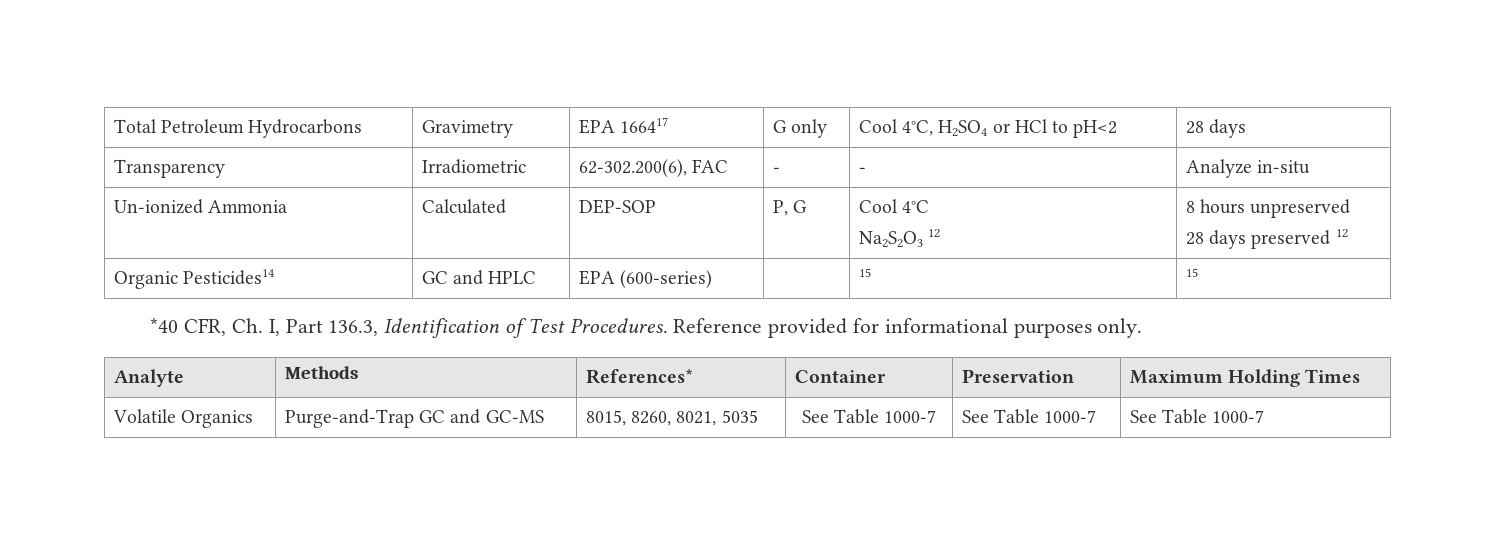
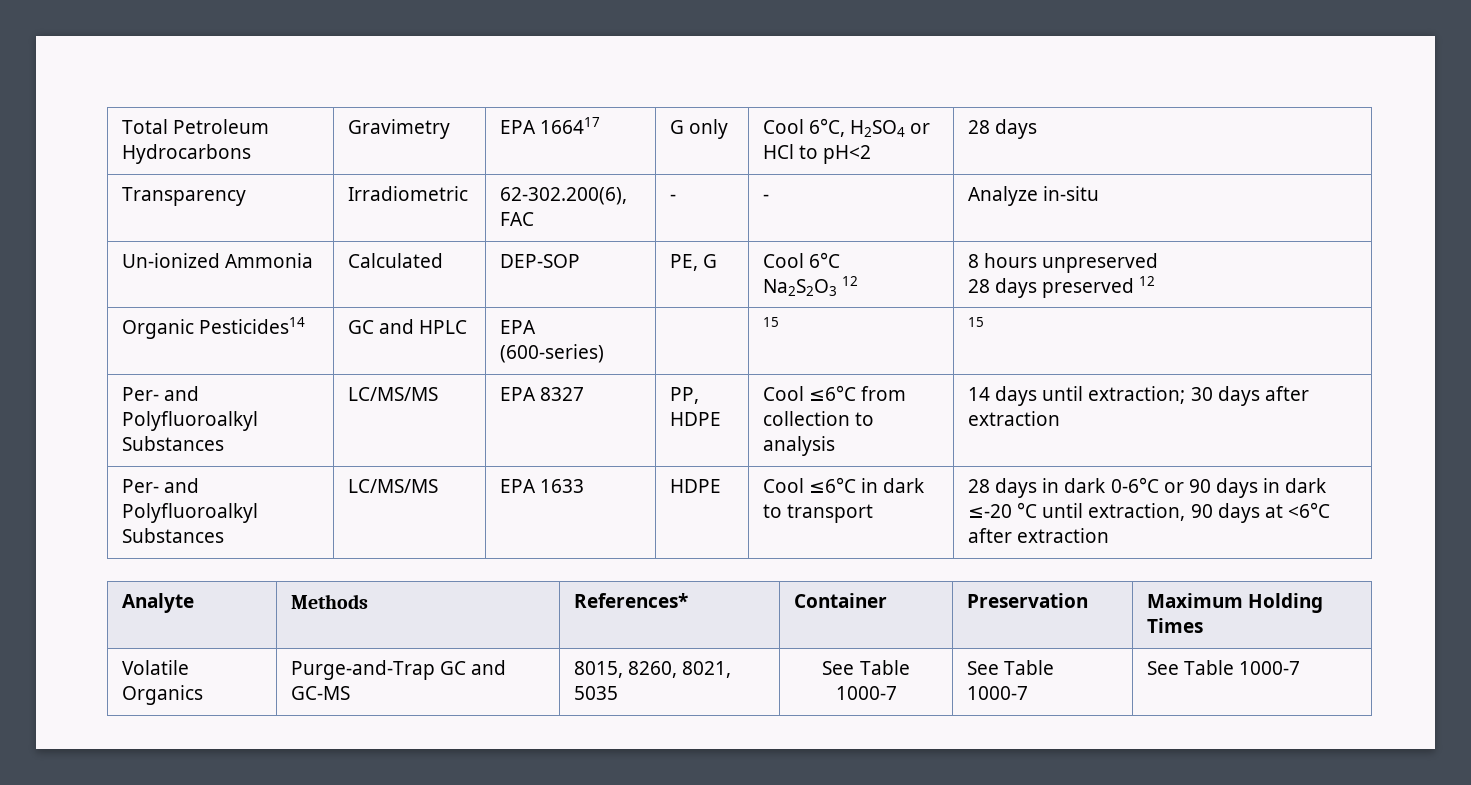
- Total Petroleum Hydrocarbons | Gravimetry | EPA 166417 | G only | Cool 4°C, H2SO4 or HCl to pH<2 | 28 days
+ Total Petroleum Hydrocarbons | Gravimetry | EPA 166417 | G only | Cool 6°C, H2SO4 or HCl to pH<2 | 28 days
- Un-ionized Ammonia | Calculated | DEP-SOP | P, G | Cool 4°C
+ Un-ionized Ammonia | Calculated | DEP-SOP | PE, G | Cool 6°C
- *40 CFR, Ch. I, Part 136.3, Identification of Test Procedures. Reference provided for informational purposes only.
+ Per- and Polyfluoroalkyl Substances | LC/MS/MS | EPA 8327 | PP, HDPE | Cool ≤6°C from collection to analysis | 14 days until extraction; 30 days after extraction
+ Per- and Polyfluoroalkyl Substances | LC/MS/MS | EPA 1633 | HDPE | Cool ≤6°C in dark to transport | 28 days in dark 0-6°C or 90 days in dark ≤-20 °C until extraction, 90 days at <6°C after extraction

